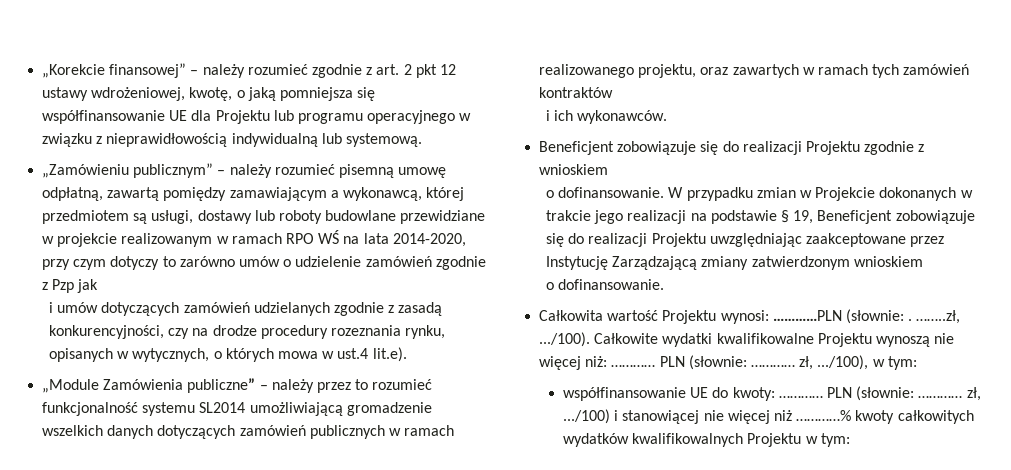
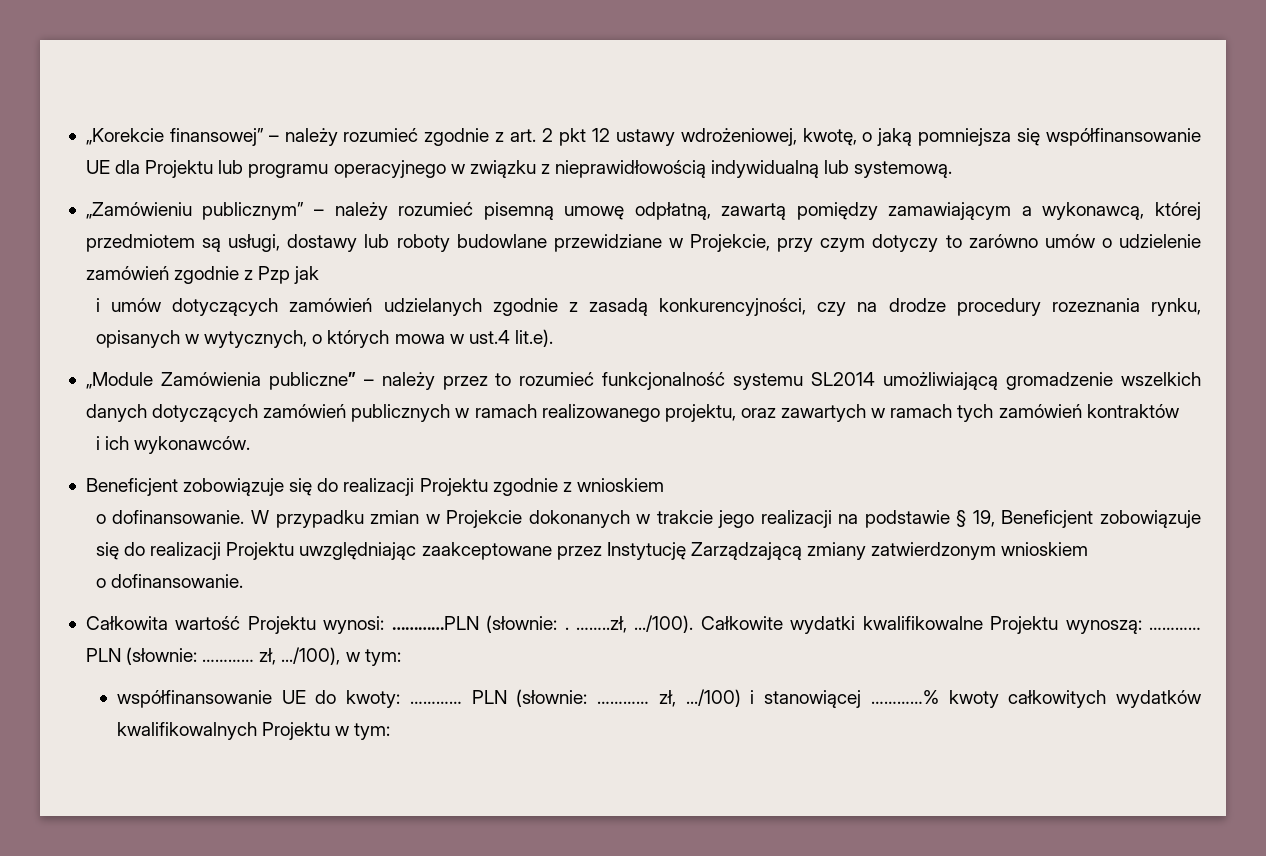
- „Zamówieniu publicznym” – należy rozumieć pisemną umowę odpłatną, zawartą pomiędzy zamawiającym a wykonawcą, której przedmiotem są usługi, dostawy lub roboty budowlane przewidziane w projekcie realizowanym w ramach RPO WŚ na lata 2014-2020, przy czym dotyczy to zarówno umów o udzielenie zamówień zgodnie z Pzp jak
+ „Zamówieniu publicznym” – należy rozumieć pisemną umowę odpłatną, zawartą pomiędzy zamawiającym a wykonawcą, której przedmiotem są usługi, dostawy lub roboty budowlane przewidziane w Projekcie, przy czym dotyczy to zarówno umów o udzielenie zamówień zgodnie z Pzp jak
- ……..zł, .../100). Całkowite wydatki kwalifikowalne Projektu wynoszą nie więcej niż: …………
+ ……..zł, .../100). Całkowite wydatki kwalifikowalne Projektu wynoszą: …………
- PLN (słownie: ………… zł, .../100) i stanowiącej nie więcej niż …………% kwoty całkowitych wydatków kwalifikowalnych Projektu w tym:
+ PLN (słownie: ………… zł, .../100) i stanowiącej …………% kwoty całkowitych wydatków kwalifikowalnych Projektu w tym:

